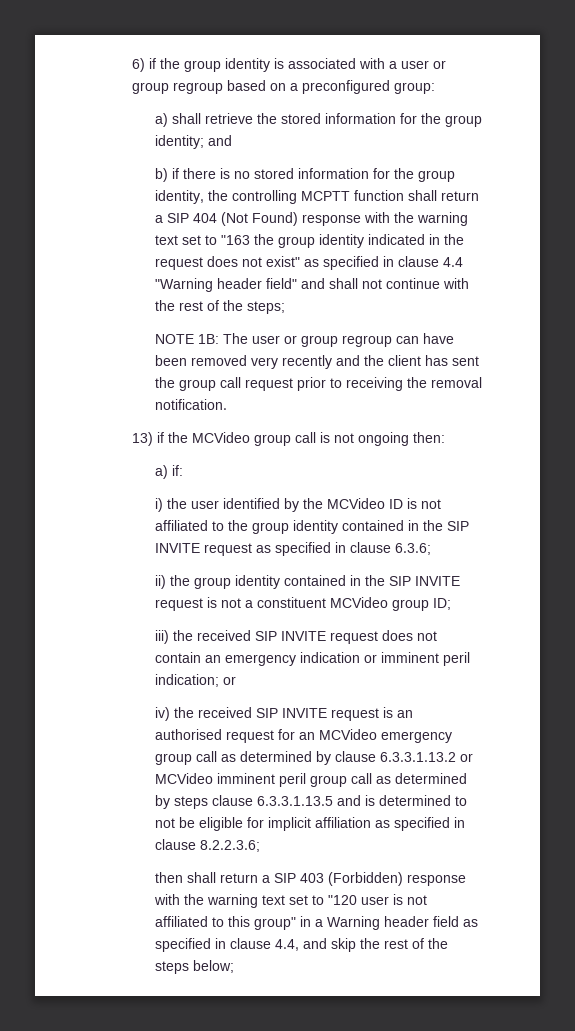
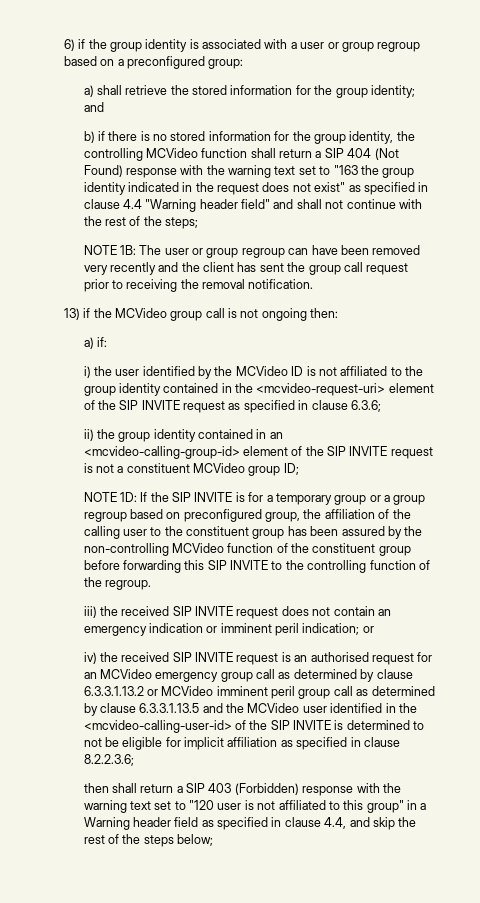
- b) if there is no stored information for the group identity, the controlling MCPTT function shall return a SIP 404 (Not Found) response with the warning text set to "163 the group identity indicated in the request does not exist" as specified in clause 4.4 "Warning header field" and shall not continue with the rest of the steps;
+ b) if there is no stored information for the group identity, the controlling MCVideo function shall return a SIP 404 (Not Found) response with the warning text set to "163 the group identity indicated in the request does not exist" as specified in clause 4.4 "Warning header field" and shall not continue with the rest of the steps;
- i) the user identified by the MCVideo ID is not affiliated to the group identity contained in the SIP INVITE request as specified in clause 6.3.6;
+ i) the user identified by the MCVideo ID is not affiliated to the group identity contained in the <mcvideo-request-uri> element of the SIP INVITE request as specified in clause 6.3.6;
- ii) the group identity contained in the SIP INVITE request is not a constituent MCVideo group ID;
+ ii) the group identity contained in an <mcvideo-calling-group-id> element of the SIP INVITE request is not a constituent MCVideo group ID;
+ NOTE 1D: If the SIP INVITE is for a temporary group or a group regroup based on preconfigured group, the affiliation of the calling user to the constituent group has been assured by the non-controlling MCVideo function of the constituent group before forwarding this SIP INVITE to the controlling function of the regroup.
- iv) the received SIP INVITE request is an authorised request for an MCVideo emergency group call as determined by clause 6.3.3.1.13.2 or MCVideo imminent peril group call as determined by steps clause 6.3.3.1.13.5 and is determined to not be eligible for implicit affiliation as specified in clause 8.2.2.3.6;
+ iv) the received SIP INVITE request is an authorised request for an MCVideo emergency group call as determined by clause 6.3.3.1.13.2 or MCVideo imminent peril group call as determined by clause 6.3.3.1.13.5 and the MCVideo user identified in the <mcvideo-calling-user-id> of the SIP INVITE is determined to not be eligible for implicit affiliation as specified in clause 8.2.2.3.6;

